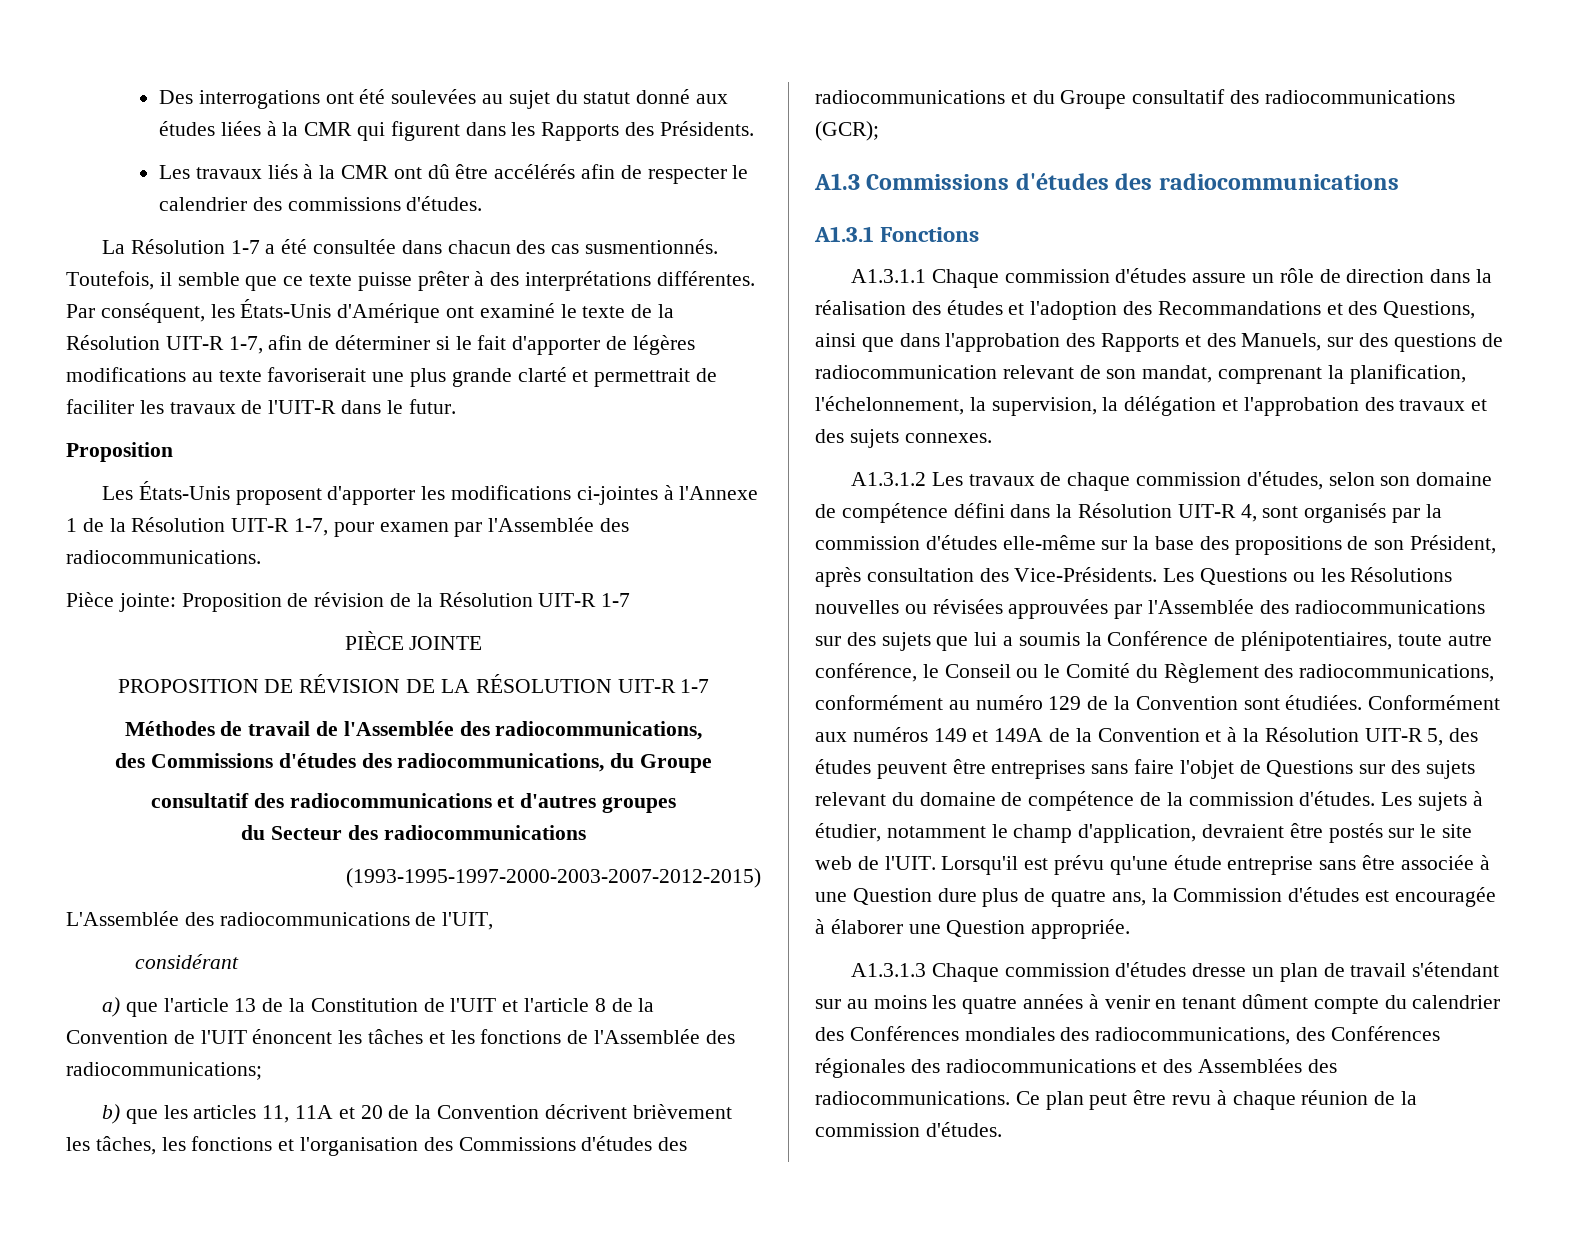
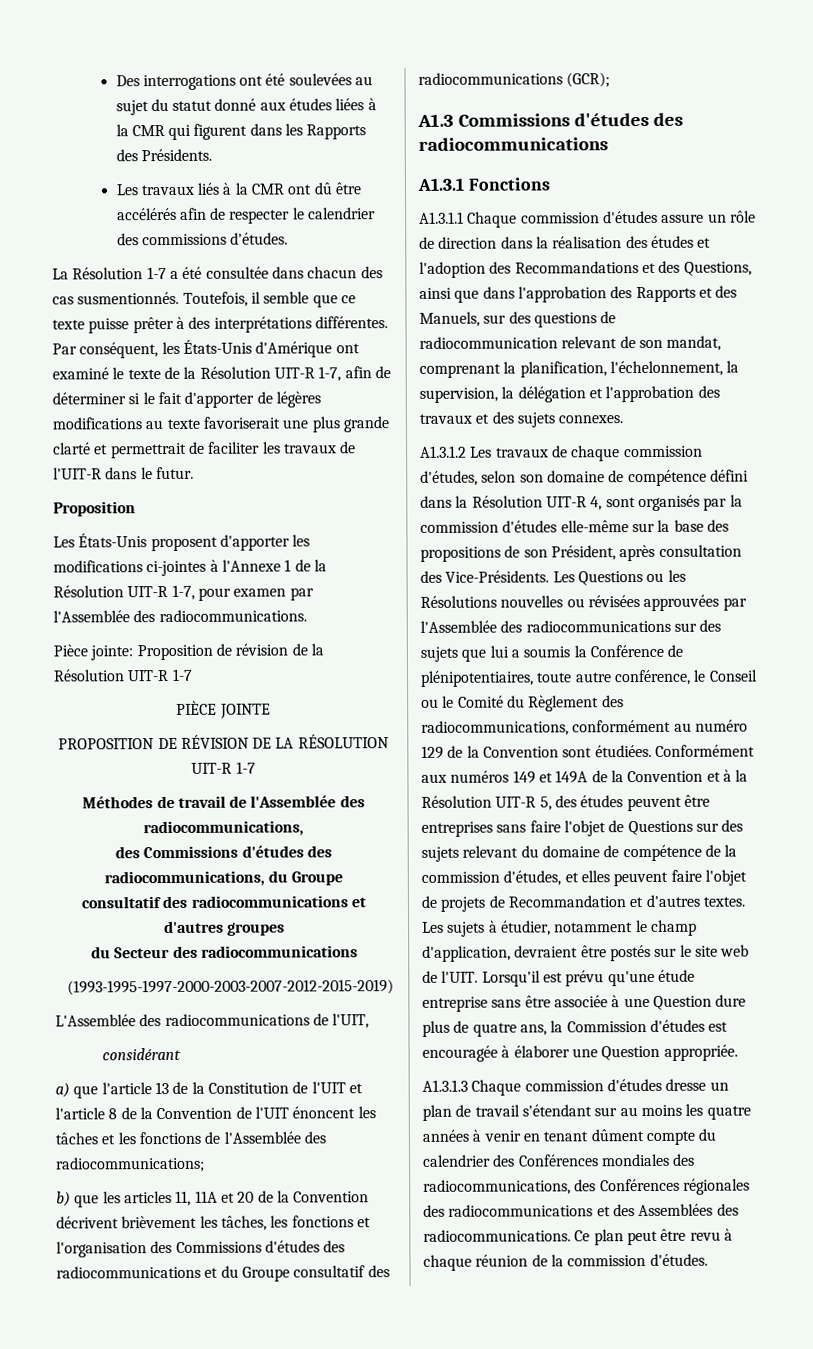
- (1993-1995-1997-2000-2003-2007-2012-2015)
+ (1993-1995-1997-2000-2003-2007-2012-2015-2019)
- Conformément aux numéros 149 et 149A de la Convention et à la Résolution UIT-R 5, des études peuvent être entreprises sans faire l'objet de Questions sur des sujets relevant du domaine de compétence de la commission d'études.
+ Conformément aux numéros 149 et 149A de la Convention et à la Résolution UIT-R 5, des études peuvent être entreprises sans faire l'objet de Questions sur des sujets relevant du domaine de compétence de la commission d'études, et elles peuvent faire l'objet de projets de Recommandation et d'autres textes.

